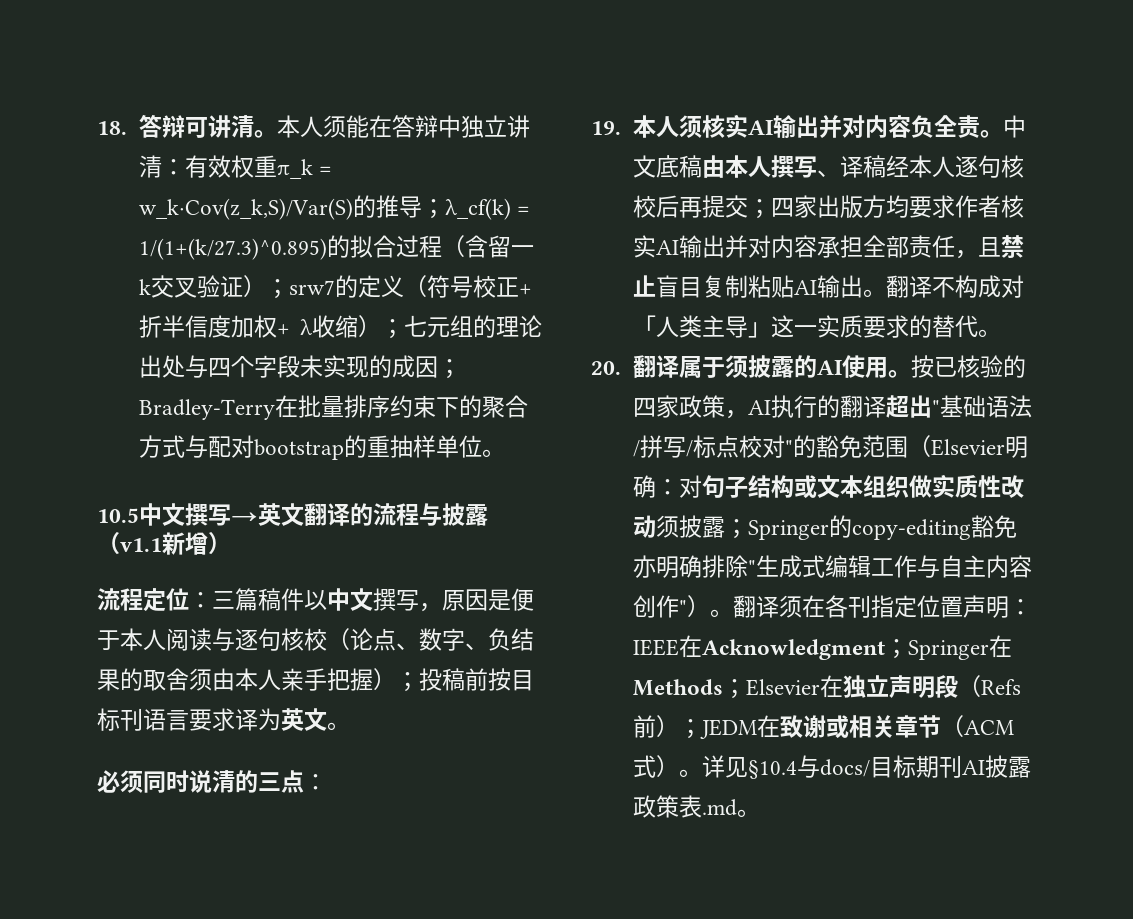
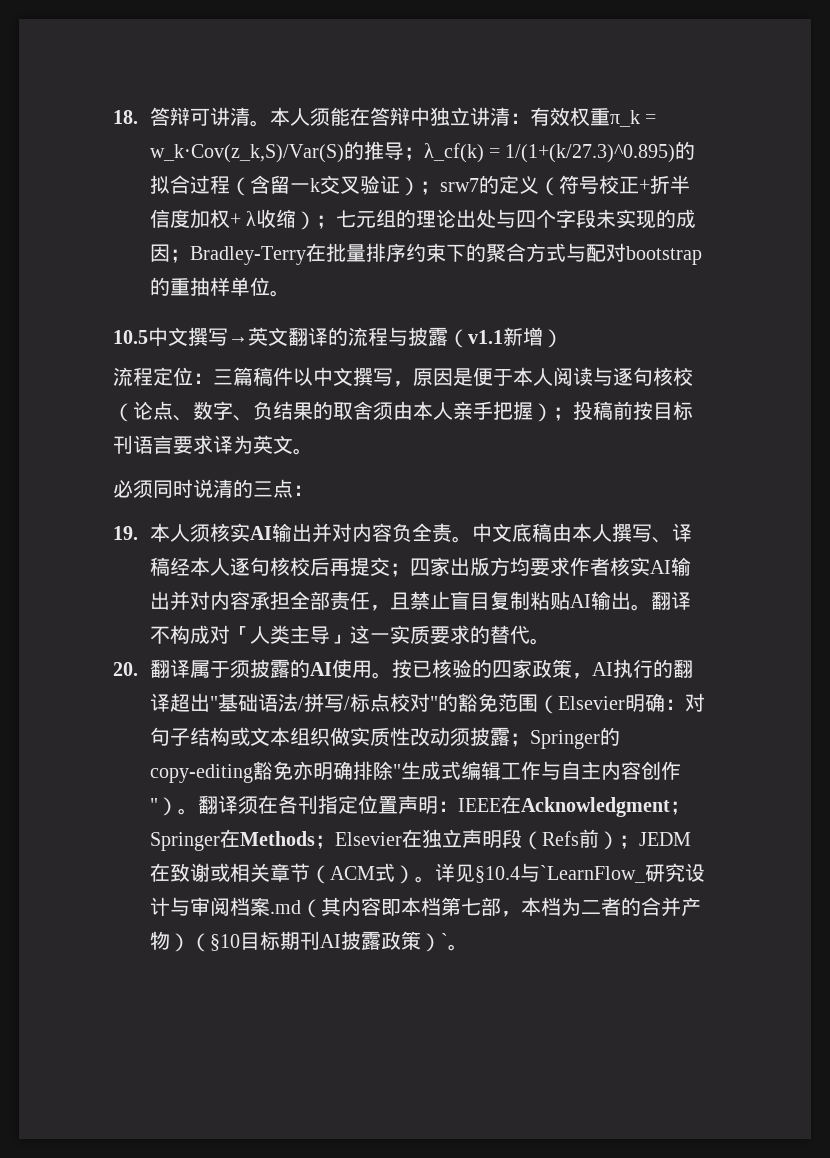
- 详见§10.4与docs/目标期刊AI披露政策表.md。
+ 详见§10.4与`LearnFlow_研究设计与审阅档案.md（其内容即本档第七部，本档为二者的合并产物）（§10目标期刊AI披露政策）`。

